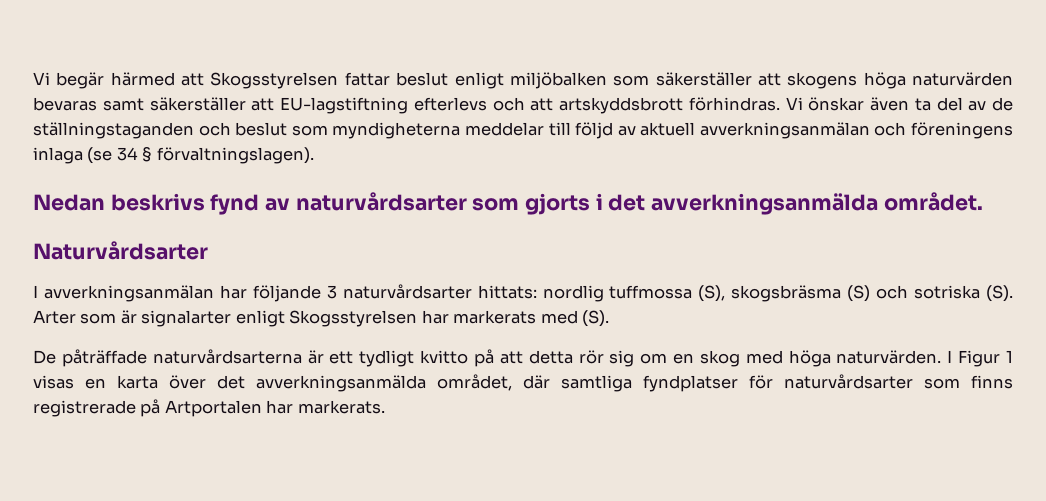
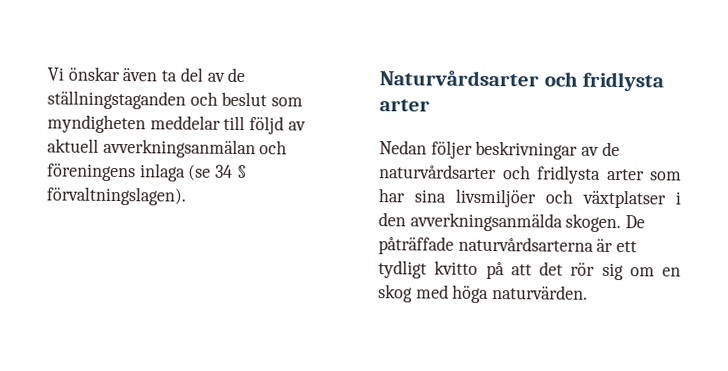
- Vi begär härmed att Skogsstyrelsen fattar beslut enligt miljöbalken som säkerställer att skogens höga naturvärden bevaras samt säkerställer att EU-lagstiftning efterlevs och att artskyddsbrott förhindras. Vi önskar även ta del av de ställningstaganden och beslut som myndigheterna meddelar till följd av aktuell avverkningsanmälan och föreningens inlaga (se 34 § förvaltningslagen).
+ Vi önskar även ta del av de ställningstaganden och beslut som myndigheten meddelar till följd av aktuell avverkningsanmälan och föreningens inlaga (se 34 § förvaltningslagen).
- Nedan beskrivs fynd av naturvårdsarter som gjorts i det avverkningsanmälda området.
- Naturvårdsarter
- I avverkningsanmälan har följande 3 naturvårdsarter hittats: nordlig tuffmossa (S), skogsbräsma (S) och sotriska (S). Arter som är signalarter enligt Skogsstyrelsen har markerats med (S).
- De påträffade naturvårdsarterna är ett tydligt kvitto på att detta rör sig om en skog med höga naturvärden. I Figur 1 visas en karta över det avverkningsanmälda området, där samtliga fyndplatser för naturvårdsarter som finns registrerade på Artportalen har markerats.
+ Naturvårdsarter och fridlysta arter
+ Nedan följer beskrivningar av de naturvårdsarter och fridlysta arter som har sina livsmiljöer och växtplatser i den avverkningsanmälda skogen. De påträffade naturvårdsarterna är ett tydligt kvitto på att det rör sig om en skog med höga naturvärden.

